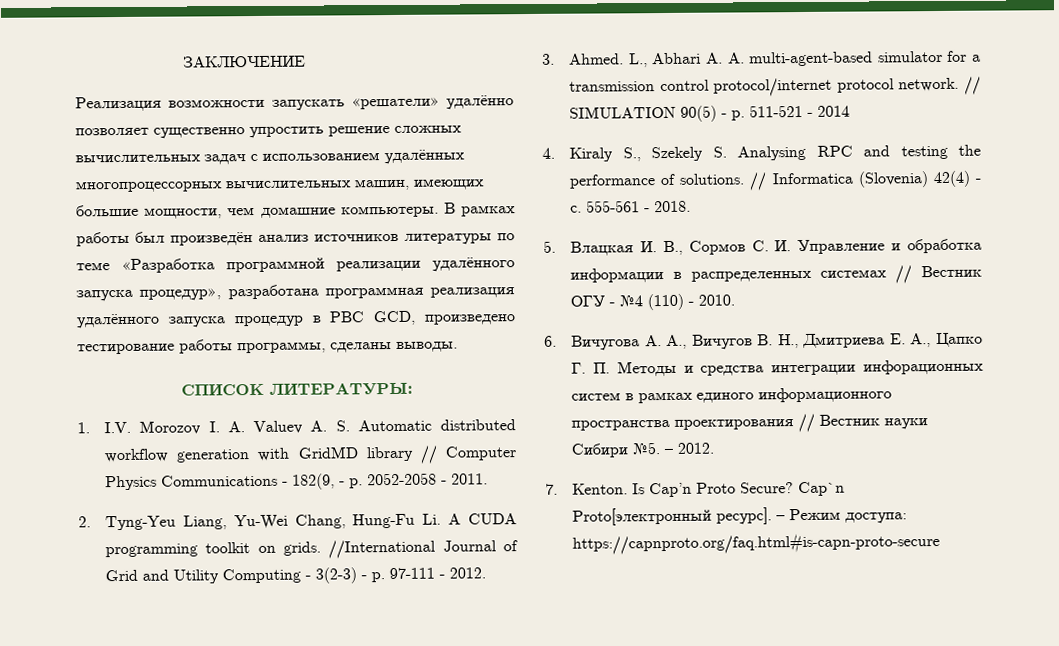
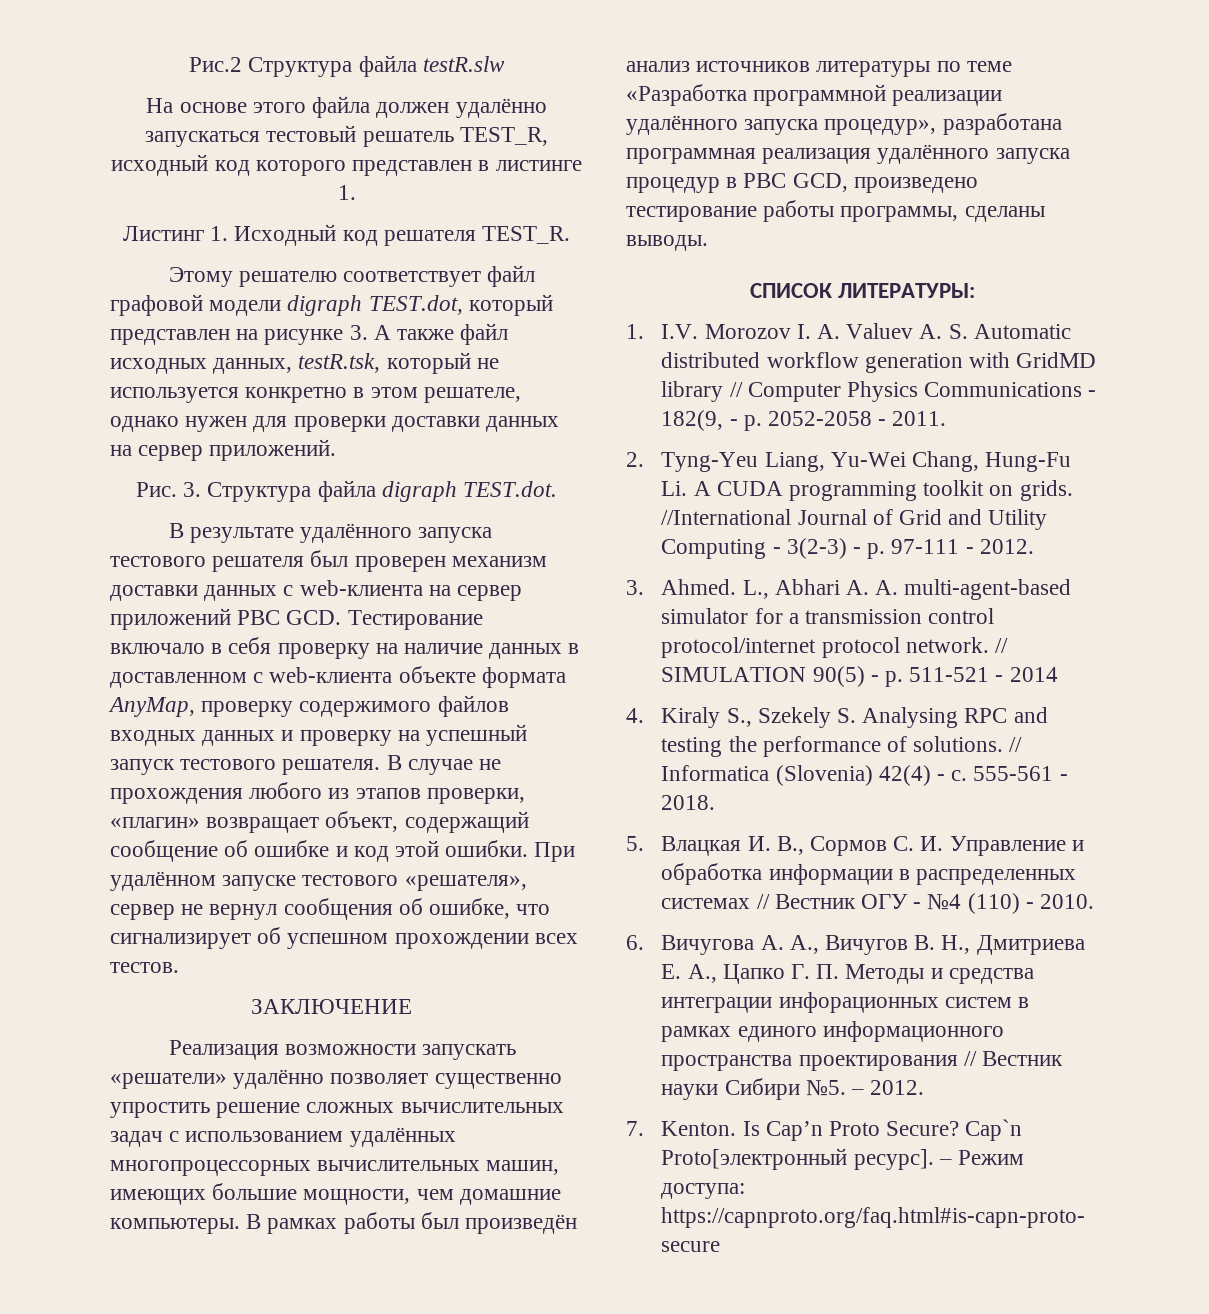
+ Рис.2 Структура файла testR.slw
+ На основе этого файла должен удалённо запускаться тестовый решатель TEST_R, исходный код которого представлен в листинге 1.
+ Листинг 1. Исходный код решателя TEST_R.
+ Этому решателю соответствует файл графовой модели digraph TEST.dot, который представлен на рисунке 3. А также файл исходных данных, testR.tsk, который не используется конкретно в этом решателе, однако нужен для проверки доставки данных на сервер приложений.
+ Рис. 3. Структура файла digraph TEST.dot.
+ В результате удалённого запуска тестового решателя был проверен механизм доставки данных с web-клиента на сервер приложений РВС GCD. Тестирование включало в себя проверку на наличие данных в доставленном с web-клиента объекте формата AnyMap, проверку содержимого файлов входных данных и проверку на успешный запуск тестового решателя. В случае не прохождения любого из этапов проверки, «плагин» возвращает объект, содержащий сообщение об ошибке и код этой ошибки. При удалённом запуске тестового «решателя», сервер не вернул сообщения об ошибке, что сигнализирует об успешном прохождении всех тестов.

